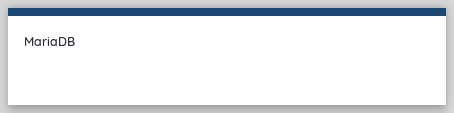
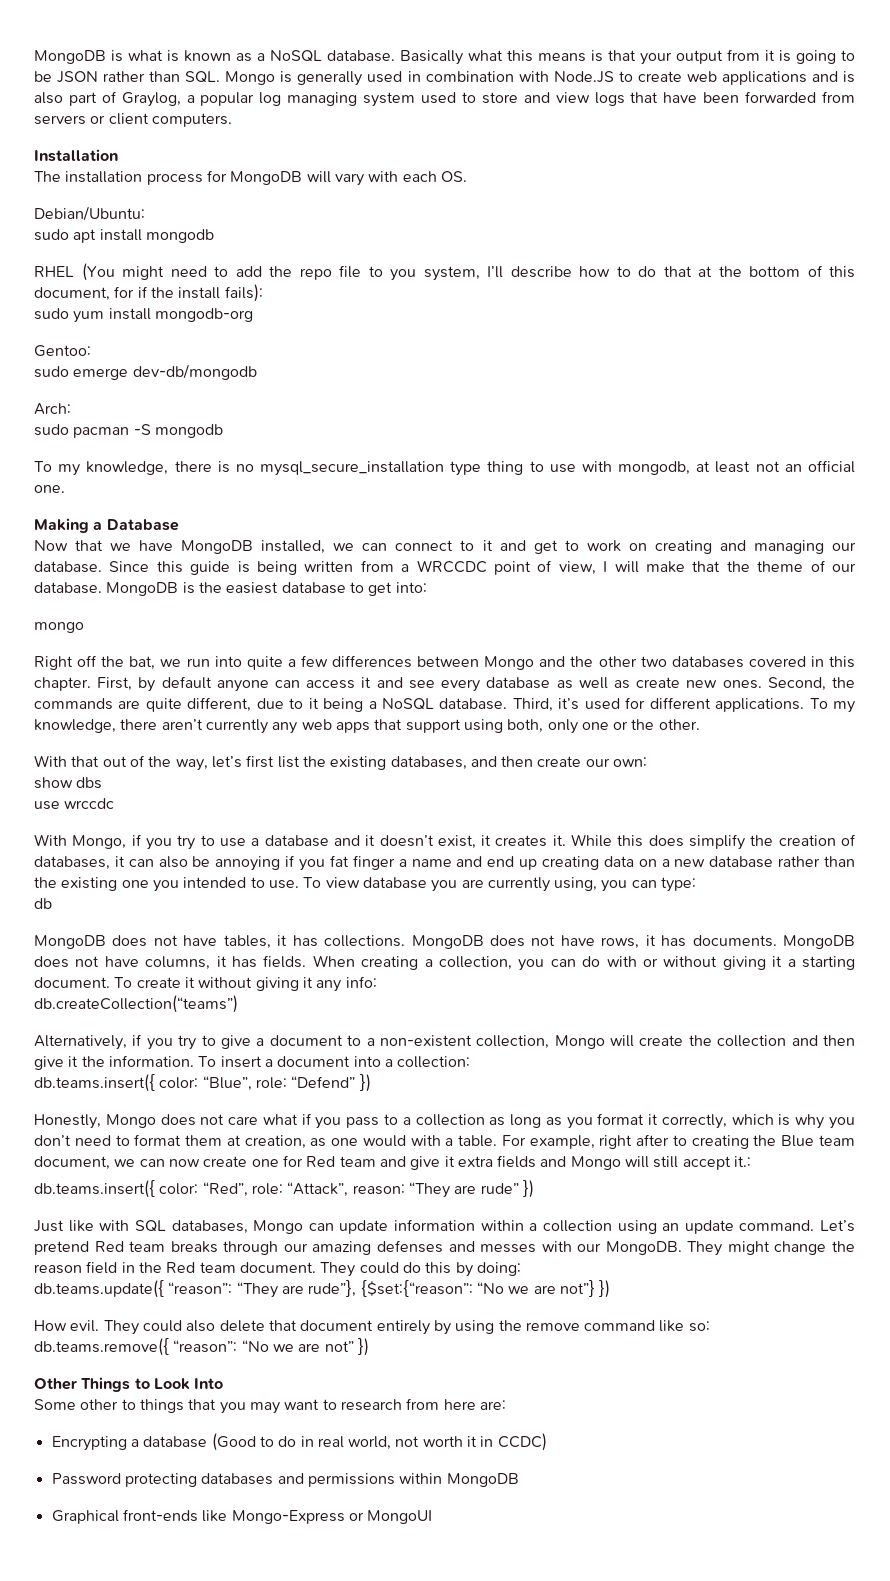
- MariaDB
+ MongoDB is what is known as a NoSQL database. Basically what this means is that your output from it is going to be JSON rather than SQL. Mongo is generally used in combination with Node.JS to create web applications and is also part of Graylog, a popular log managing system used to store and view logs that have been forwarded from servers or client computers.
+ Installation
+ The installation process for MongoDB will vary with each OS.
+ Debian/Ubuntu:
+ sudo apt install mongodb
+ RHEL (You might need to add the repo file to you system, I’ll describe how to do that at the bottom of this document, for if the install fails):
+ sudo yum install mongodb-org
+ Gentoo:
+ sudo emerge dev-db/mongodb
+ Arch:
+ sudo pacman -S mongodb
+ To my knowledge, there is no mysql_secure_installation type thing to use with mongodb, at least not an official one.
+ Making a Database
+ Now that we have MongoDB installed, we can connect to it and get to work on creating and managing our database. Since this guide is being written from a WRCCDC point of view, I will make that the theme of our database. MongoDB is the easiest database to get into:
+ mongo
+ Right off the bat, we run into quite a few differences between Mongo and the other two databases covered in this chapter. First, by default anyone can access it and see every database as well as create new ones. Second, the commands are quite different, due to it being a NoSQL database. Third, it’s used for different applications. To my knowledge, there aren’t currently any web apps that support using both, only one or the other.
+ With that out of the way, let’s first list the existing databases, and then create our own:
+ show dbs
+ use wrccdc
+ With Mongo, if you try to use a database and it doesn’t exist, it creates it. While this does simplify the creation of databases, it can also be annoying if you fat finger a name and end up creating data on a new database rather than the existing one you intended to use. To view database you are currently using, you can type:
+ db
+ MongoDB does not have tables, it has collections. MongoDB does not have rows, it has documents. MongoDB does not have columns, it has fields. When creating a collection, you can do with or without giving it a starting document. To create it without giving it any info:
+ db.createCollection(“teams”)
+ Alternatively, if you try to give a document to a non-existent collection, Mongo will create the collection and then give it the information. To insert a document into a collection:
+ db.teams.insert({ color: “Blue”, role: “Defend” })
+ Honestly, Mongo does not care what if you pass to a collection as long as you format it correctly, which is why you don’t need to format them at creation, as one would with a table. For example, right after to creating the Blue team document, we can now create one for Red team and give it extra fields and Mongo will still accept it.:
+ db.teams.insert({ color: “Red”, role: “Attack”, reason: “They are rude” })
+ Just like with SQL databases, Mongo can update information within a collection using an update command. Let’s pretend Red team breaks through our amazing defenses and messes with our MongoDB. They might change the reason field in the Red team document. They could do this by doing:
+ db.teams.update({ “reason”: “They are rude”}, {$set:{“reason”: “No we are not”} })
+ How evil. They could also delete that document entirely by using the remove command like so:
+ db.teams.remove({ “reason”: “No we are not” })
+ Other Things to Look Into
+ Some other to things that you may want to research from here are:
+ Encrypting a database (Good to do in real world, not worth it in CCDC)
+ Password protecting databases and permissions within MongoDB
+ Graphical front-ends like Mongo-Express or MongoUI

